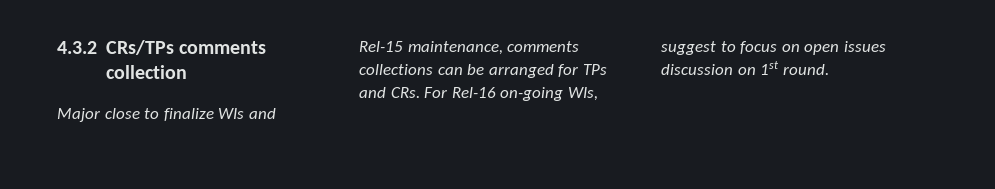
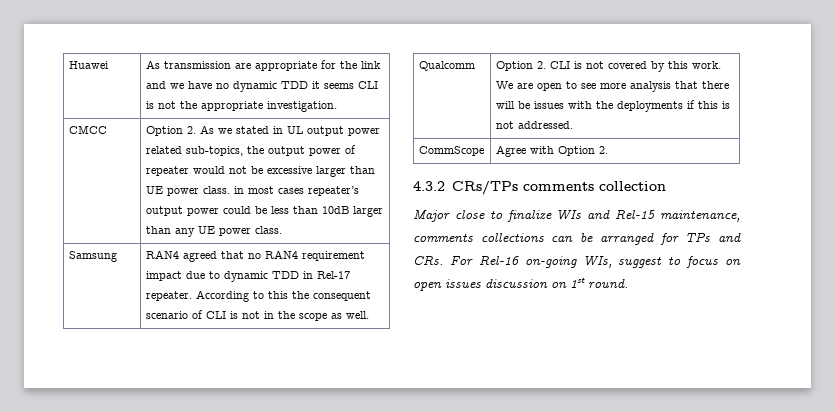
+ Huawei | As transmission are appropriate for the link and we have no dynamic TDD it seems CLI is not the appropriate investigation.
+ CMCC | Option 2. As we stated in UL output power related sub-topics, the output power of repeater would not be excessive larger than UE power class. in most cases repeater’s output power could be less than 10dB larger than any UE power class.
+ Samsung | RAN4 agreed that no RAN4 requirement impact due to dynamic TDD in Rel-17 repeater. According to this the consequent scenario of CLI is not in the scope as well.
+ Qualcomm | Option 2. CLI is not covered by this work. We are open to see more analysis that there will be issues with the deployments if this is not addressed.
+ CommScope | Agree with Option 2.

